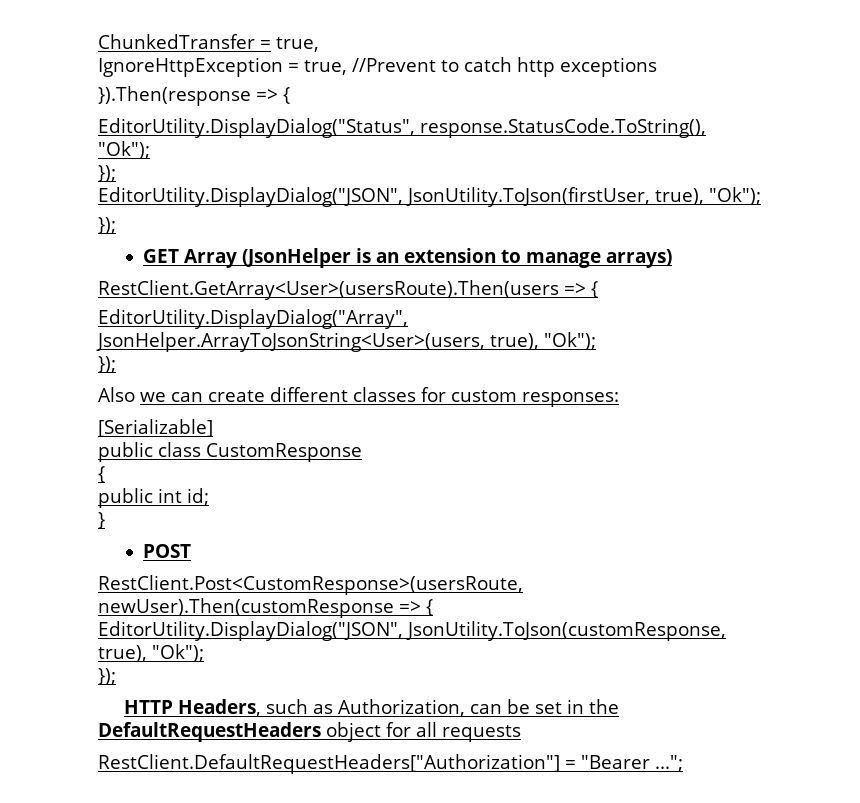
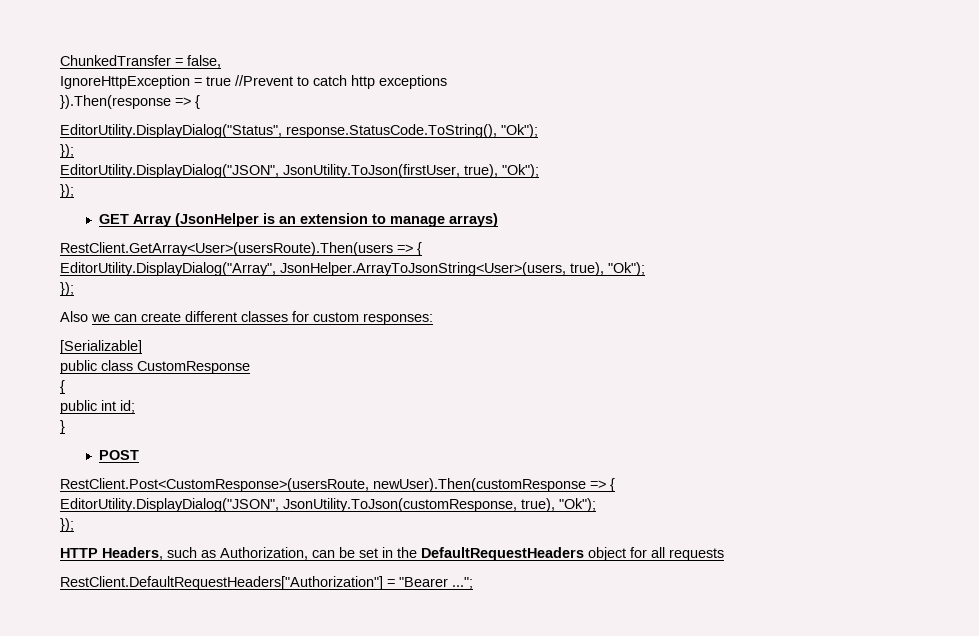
- ChunkedTransfer = true,
+ ChunkedTransfer = false,
- IgnoreHttpException = true, //Prevent to catch http exceptions
+ IgnoreHttpException = true //Prevent to catch http exceptions

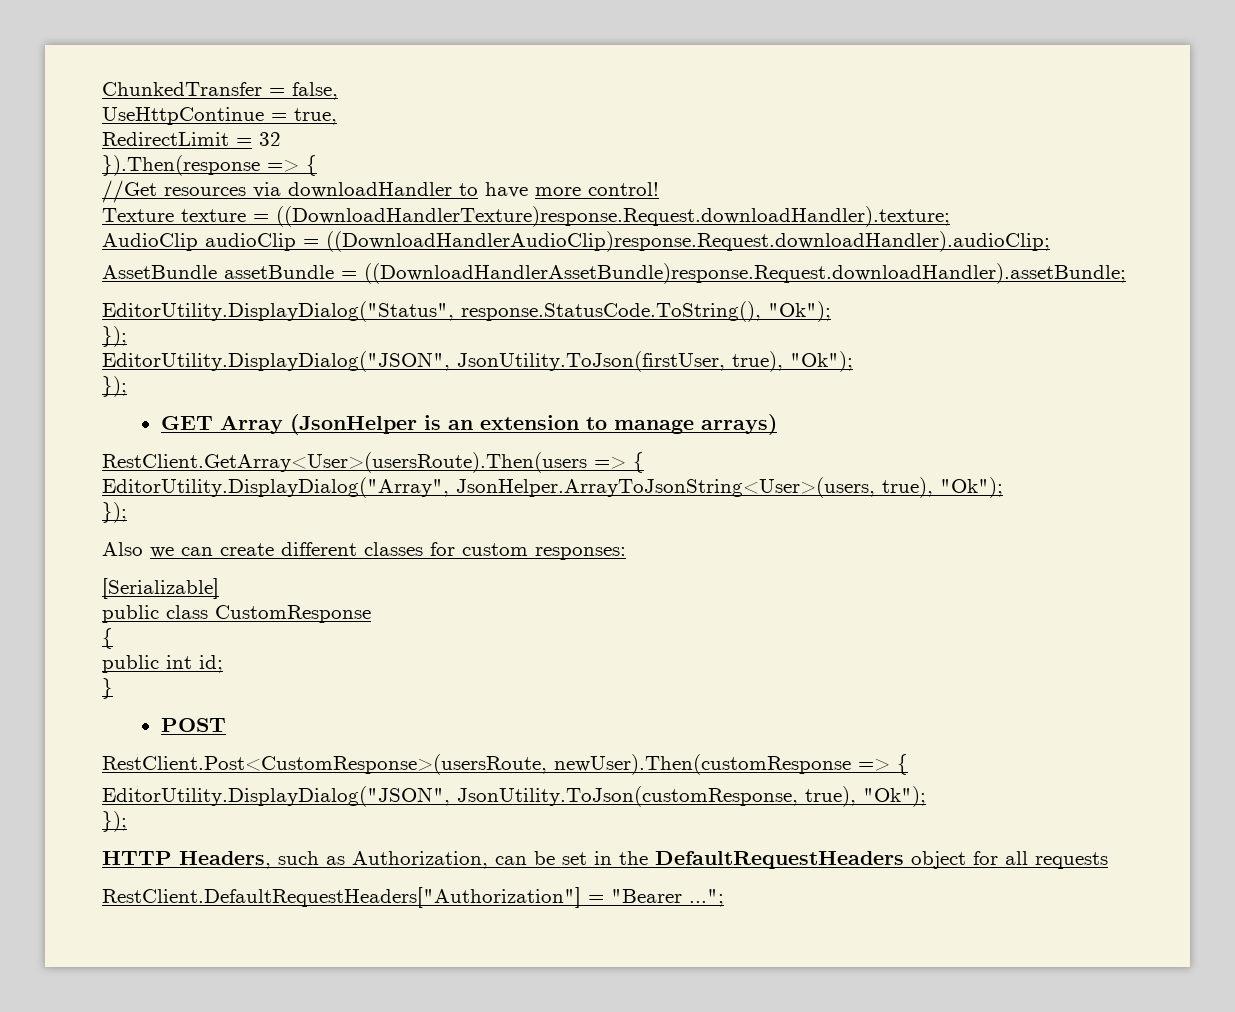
- IgnoreHttpException = true //Prevent to catch http exceptions
+ UseHttpContinue = true,
+ RedirectLimit = 32
  }).Then(response => {
+ //Get resources via downloadHandler to have more control!
+ Texture texture = ((DownloadHandlerTexture)response.Request.downloadHandler).texture;
+ AudioClip audioClip = ((DownloadHandlerAudioClip)response.Request.downloadHandler).audioClip;
+ AssetBundle assetBundle = ((DownloadHandlerAssetBundle)response.Request.downloadHandler).assetBundle;

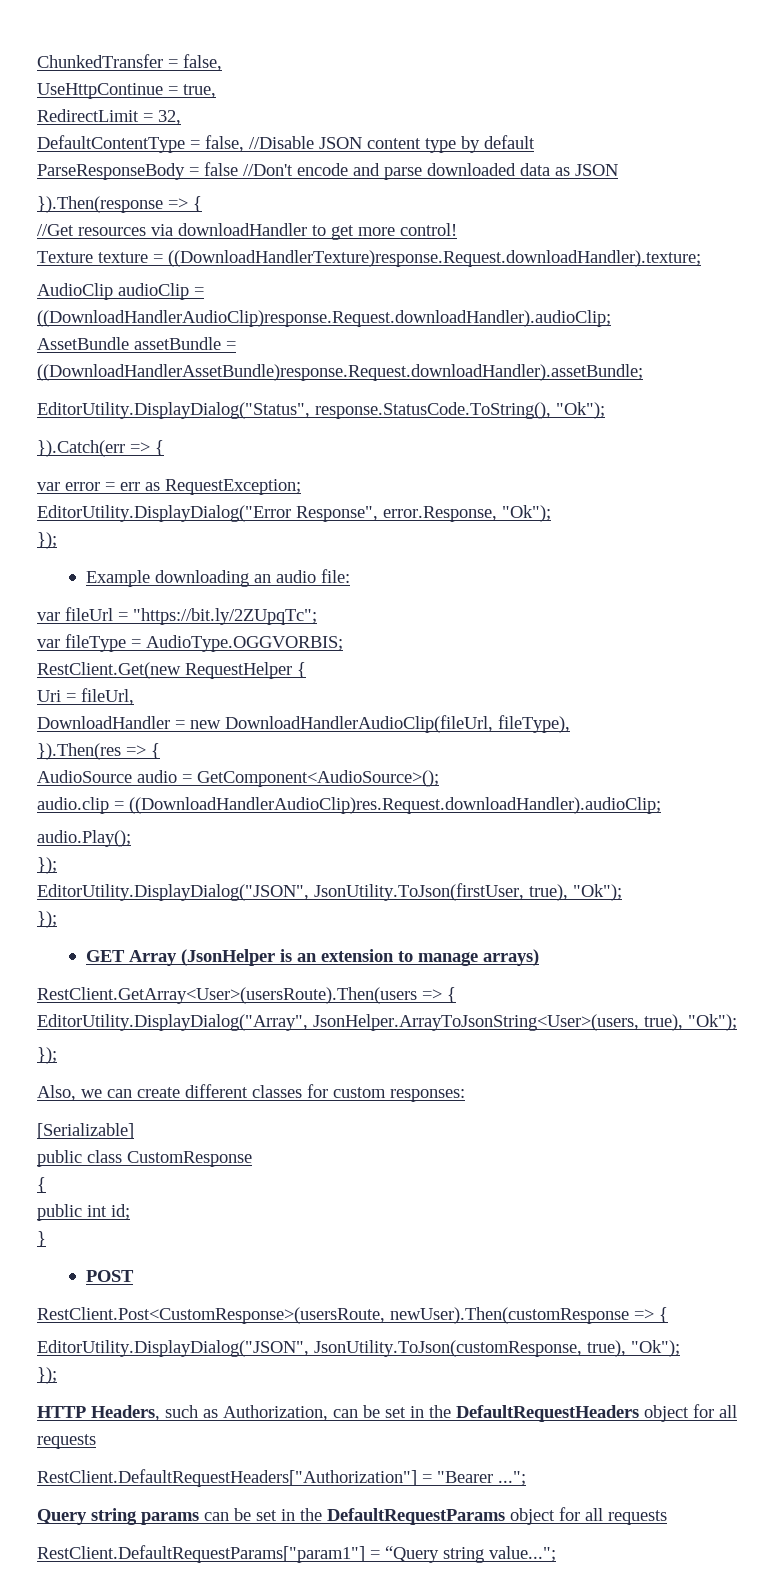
- RedirectLimit = 32
+ RedirectLimit = 32,
+ DefaultContentType = false, //Disable JSON content type by default
+ ParseResponseBody = false //Don't encode and parse downloaded data as JSON
- //Get resources via downloadHandler to have more control!
+ //Get resources via downloadHandler to get more control!
+ }).Catch(err => {
+ var error = err as RequestException;
+ EditorUtility.DisplayDialog("Error Response", error.Response, "Ok");
+ });
+ Example downloading an audio file:
+ var fileUrl = "https://bit.ly/2ZUpqTc";
+ var fileType = AudioType.OGGVORBIS;
+ RestClient.Get(new RequestHelper {
+ Uri = fileUrl,
+ DownloadHandler = new DownloadHandlerAudioClip(fileUrl, fileType),
+ }).Then(res => {
+ AudioSource audio = GetComponent<AudioSource>();
+ audio.clip = ((DownloadHandlerAudioClip)res.Request.downloadHandler).audioClip;
+ audio.Play();
- Also we can create different classes for custom responses:
+ Also, we can create different classes for custom responses:
+ Query string params can be set in the DefaultRequestParams object for all requests
+ RestClient.DefaultRequestParams["param1"] = “Query string value...";

